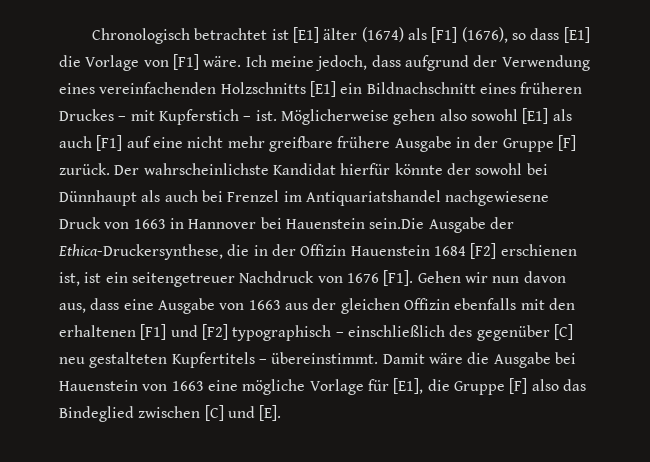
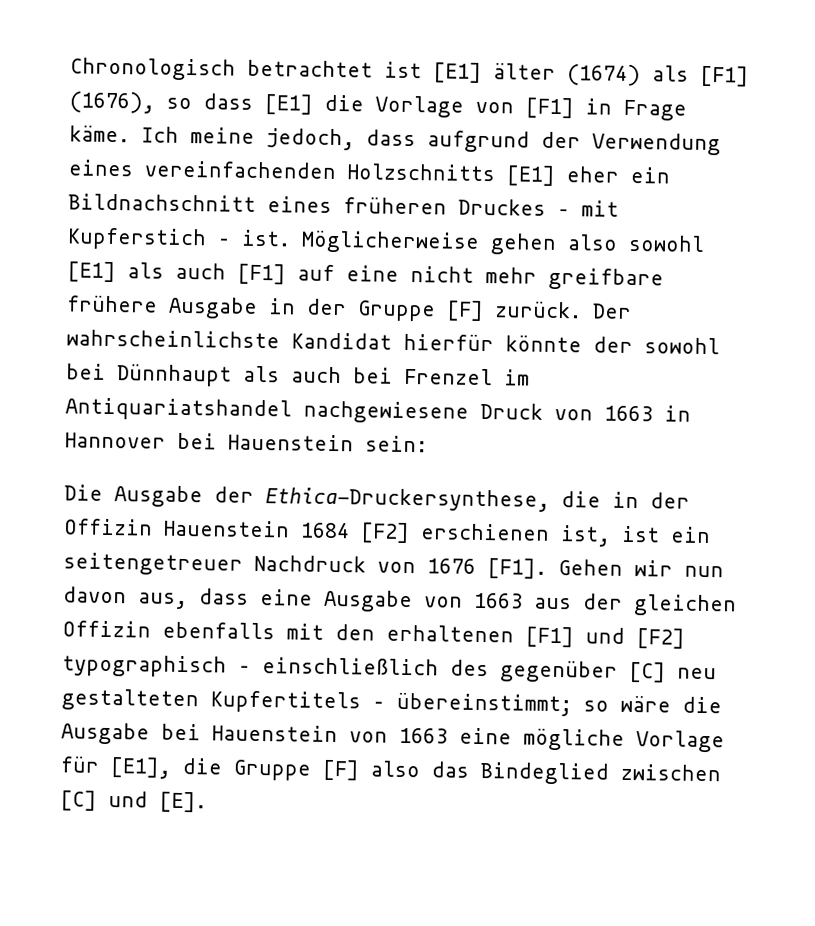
- Chronologisch betrachtet ist [E1] älter (1674) als [F1] (1676), so dass [E1] die Vorlage von [F1] wäre.
+ Chronologisch betrachtet ist [E1] älter (1674) als [F1] (1676), so dass [E1] die Vorlage von [F1] in Frage käme.
- Ich meine jedoch, dass aufgrund der Verwendung eines vereinfachenden Holzschnitts [E1] ein Bildnachschnitt eines früheren Druckes – mit Kupferstich – ist.
+ Ich meine jedoch, dass aufgrund der Verwendung eines vereinfachenden Holzschnitts [E1] eher ein Bildnachschnitt eines früheren Druckes – mit Kupferstich – ist.
- Der wahrscheinlichste Kandidat hierfür könnte der sowohl bei Dünnhaupt als auch bei Frenzel im Antiquariatshandel nachgewiesene Druck von 1663 in Hannover bei Hauenstein sein.Die Ausgabe der Ethica-Druckersynthese, die in der Offizin Hauenstein 1684 [F2] erschienen ist, ist ein seitengetreuer Nachdruck von 1676 [F1]. Gehen wir nun davon aus, dass eine Ausgabe von 1663 aus der gleichen Offizin ebenfalls mit den erhaltenen [F1] und [F2] typographisch – einschließlich des gegenüber [C] neu gestalteten Kupfertitels – übereinstimmt. Damit wäre die Ausgabe bei Hauenstein von 1663 eine mögliche Vorlage für [E1], die Gruppe [F] also das Bindeglied zwischen [C] und [E].
+ Der wahrscheinlichste Kandidat hierfür könnte der sowohl bei Dünnhaupt als auch bei Frenzel im Antiquariatshandel nachgewiesene Druck von 1663 in Hannover bei Hauenstein sein:
+ Die Ausgabe der Ethica-Druckersynthese, die in der Offizin Hauenstein 1684 [F2] erschienen ist, ist ein seitengetreuer Nachdruck von 1676 [F1]. Gehen wir nun davon aus, dass eine Ausgabe von 1663 aus der gleichen Offizin ebenfalls mit den erhaltenen [F1] und [F2] typographisch – einschließlich des gegenüber [C] neu gestalteten Kupfertitels – übereinstimmt; so wäre die Ausgabe bei Hauenstein von 1663 eine mögliche Vorlage für [E1], die Gruppe [F] also das Bindeglied zwischen [C] und [E].

